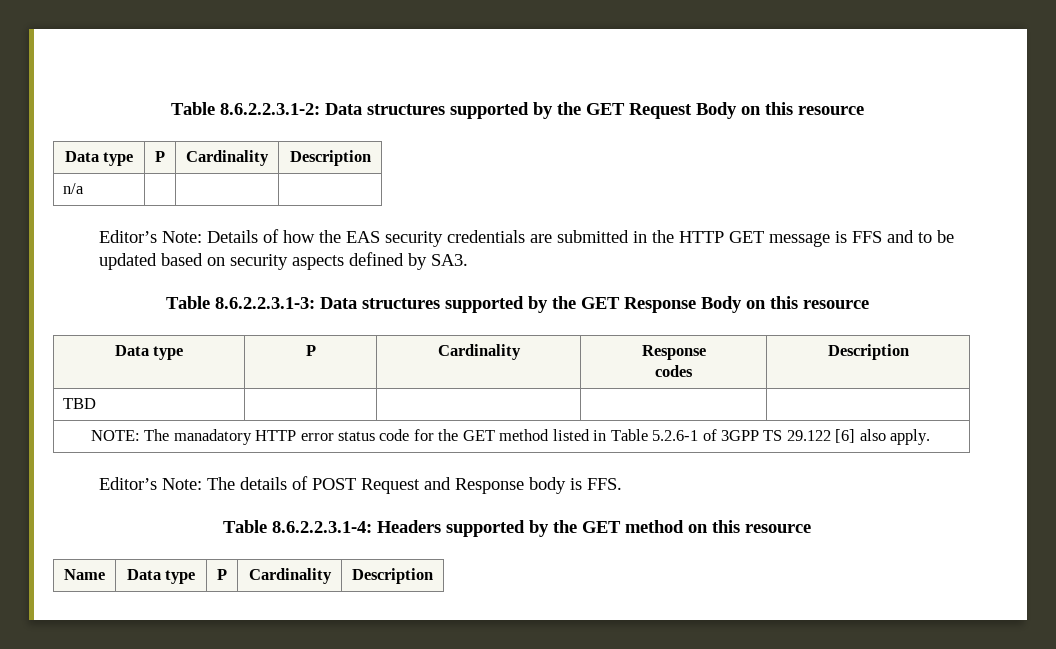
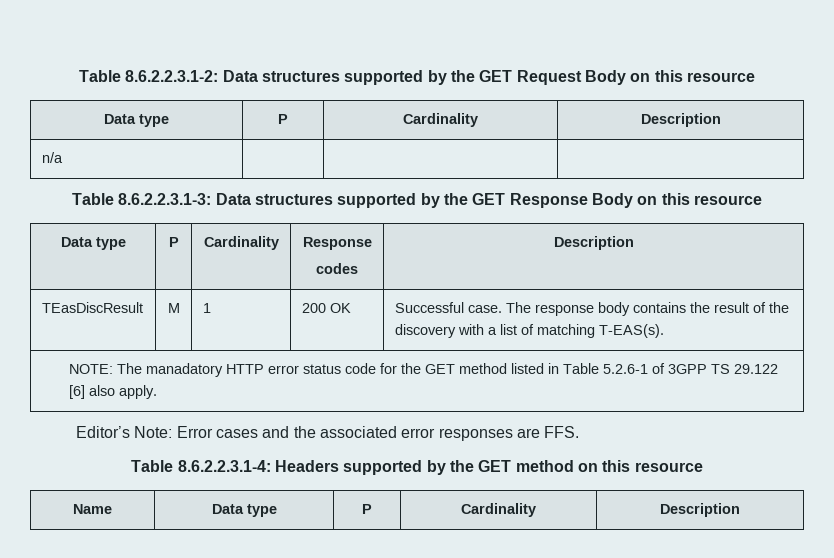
- Editor’s Note: Details of how the EAS security credentials are submitted in the HTTP GET message is FFS and to be updated based on security aspects defined by SA3.
- TBD | | | |
+ TEasDiscResult | M | 1 | 200 OK | Successful case. The response body contains the result of the discovery with a list of matching T-EAS(s).
- Editor’s Note: The details of POST Request and Response body is FFS.
+ Editor’s Note: Error cases and the associated error responses are FFS.

